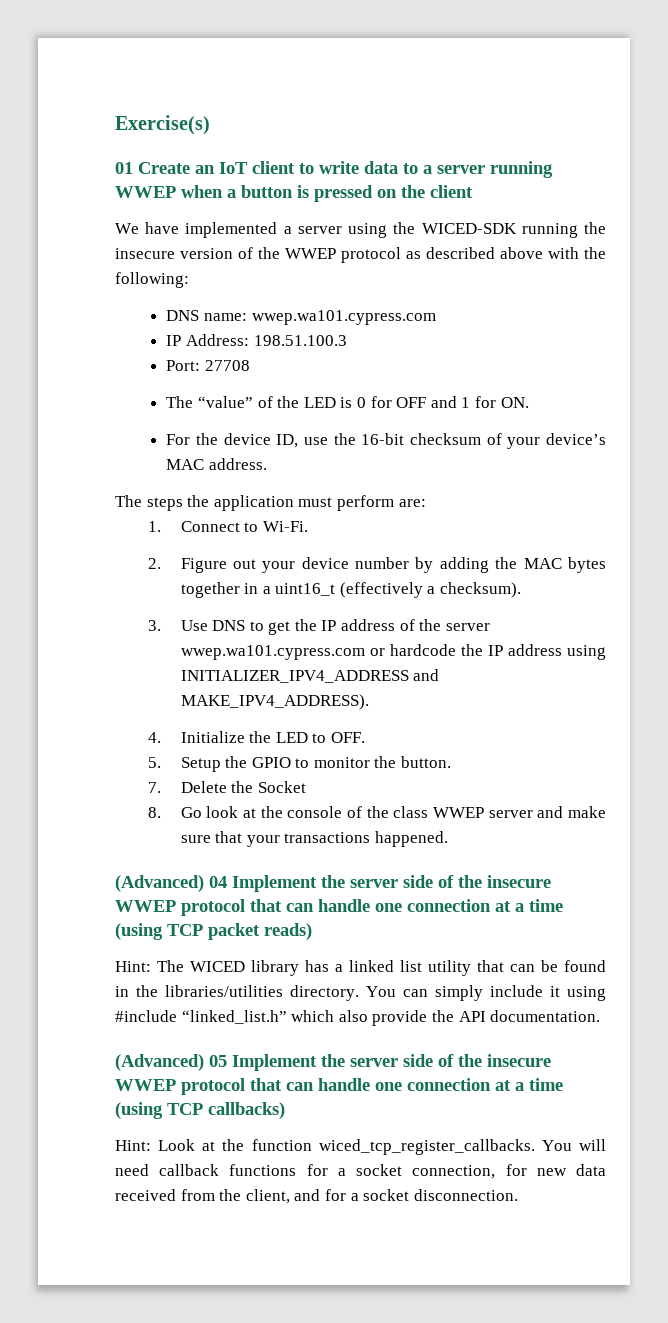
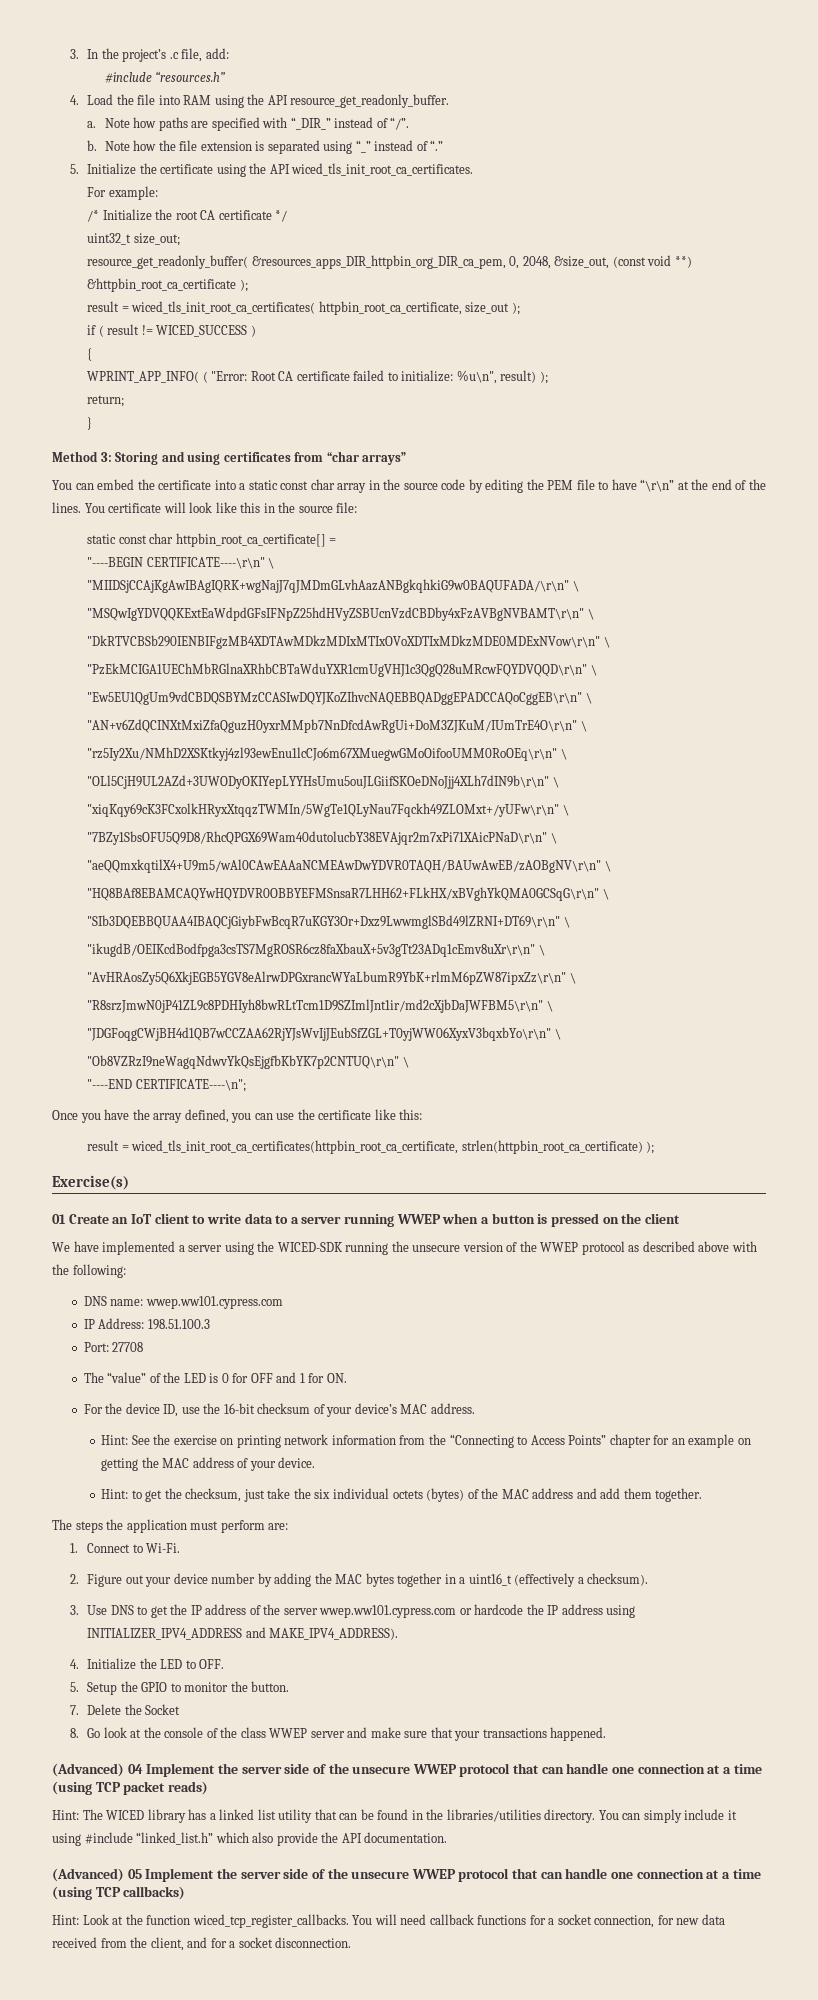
+ 3. In the project’s .c file, add:
+ #include “resources.h”
+ 4. Load the file into RAM using the API resource_get_readonly_buffer.
+ a. Note how paths are specified with “_DIR_” instead of “/”.
+ b. Note how the file extension is separated using “_” instead of “.”
+ 5. Initialize the certificate using the API wiced_tls_init_root_ca_certificates.
+ For example:
+ /* Initialize the root CA certificate */
+ uint32_t size_out;
+ resource_get_readonly_buffer( &resources_apps_DIR_httpbin_org_DIR_ca_pem, 0, 2048, &size_out, (const void **) &httpbin_root_ca_certificate );
+ result = wiced_tls_init_root_ca_certificates( httpbin_root_ca_certificate, size_out );
+ if ( result != WICED_SUCCESS )
+ {
+ WPRINT_APP_INFO( ( "Error: Root CA certificate failed to initialize: %u\n", result) );
+ return;
+ }
+ Method 3: Storing and using certificates from “char arrays”
+ You can embed the certificate into a static const char array in the source code by editing the PEM file to have “\r\n” at the end of the lines. You certificate will look like this in the source file:
+ static const char httpbin_root_ca_certificate[] =
+ "----BEGIN CERTIFICATE----\r\n" \
+ "MIIDSjCCAjKgAwIBAgIQRK+wgNajJ7qJMDmGLvhAazANBgkqhkiG9w0BAQUFADA/\r\n" \
+ "MSQwIgYDVQQKExtEaWdpdGFsIFNpZ25hdHVyZSBUcnVzdCBDby4xFzAVBgNVBAMT\r\n" \
+ "DkRTVCBSb290IENBIFgzMB4XDTAwMDkzMDIxMTIxOVoXDTIxMDkzMDE0MDExNVow\r\n" \
+ "PzEkMCIGA1UEChMbRGlnaXRhbCBTaWduYXR1cmUgVHJ1c3QgQ28uMRcwFQYDVQQD\r\n" \
+ "Ew5EU1QgUm9vdCBDQSBYMzCCASIwDQYJKoZIhvcNAQEBBQADggEPADCCAQoCggEB\r\n" \
+ "AN+v6ZdQCINXtMxiZfaQguzH0yxrMMpb7NnDfcdAwRgUi+DoM3ZJKuM/IUmTrE4O\r\n" \
+ "rz5Iy2Xu/NMhD2XSKtkyj4zl93ewEnu1lcCJo6m67XMuegwGMoOifooUMM0RoOEq\r\n" \
+ "OLl5CjH9UL2AZd+3UWODyOKIYepLYYHsUmu5ouJLGiifSKOeDNoJjj4XLh7dIN9b\r\n" \
+ "xiqKqy69cK3FCxolkHRyxXtqqzTWMIn/5WgTe1QLyNau7Fqckh49ZLOMxt+/yUFw\r\n" \
+ "7BZy1SbsOFU5Q9D8/RhcQPGX69Wam40dutolucbY38EVAjqr2m7xPi71XAicPNaD\r\n" \
+ "aeQQmxkqtilX4+U9m5/wAl0CAwEAAaNCMEAwDwYDVR0TAQH/BAUwAwEB/zAOBgNV\r\n" \
+ "HQ8BAf8EBAMCAQYwHQYDVR0OBBYEFMSnsaR7LHH62+FLkHX/xBVghYkQMA0GCSqG\r\n" \
+ "SIb3DQEBBQUAA4IBAQCjGiybFwBcqR7uKGY3Or+Dxz9LwwmglSBd49lZRNI+DT69\r\n" \
+ "ikugdB/OEIKcdBodfpga3csTS7MgROSR6cz8faXbauX+5v3gTt23ADq1cEmv8uXr\r\n" \
+ "AvHRAosZy5Q6XkjEGB5YGV8eAlrwDPGxrancWYaLbumR9YbK+rlmM6pZW87ipxZz\r\n" \
+ "R8srzJmwN0jP41ZL9c8PDHIyh8bwRLtTcm1D9SZImlJnt1ir/md2cXjbDaJWFBM5\r\n" \
+ "JDGFoqgCWjBH4d1QB7wCCZAA62RjYJsWvIjJEubSfZGL+T0yjWW06XyxV3bqxbYo\r\n" \
+ "Ob8VZRzI9neWagqNdwvYkQsEjgfbKbYK7p2CNTUQ\r\n" \
+ "----END CERTIFICATE----\n";
+ Once you have the array defined, you can use the certificate like this:
+ result = wiced_tls_init_root_ca_certificates(httpbin_root_ca_certificate, strlen(httpbin_root_ca_certificate) );
- We have implemented a server using the WICED-SDK running the insecure version of the WWEP protocol as described above with the following:
+ We have implemented a server using the WICED-SDK running the unsecure version of the WWEP protocol as described above with the following:
- DNS name: wwep.wa101.cypress.com
+ DNS name: wwep.ww101.cypress.com
+ Hint: See the exercise on printing network information from the “Connecting to Access Points” chapter for an example on getting the MAC address of your device.
+ Hint: to get the checksum, just take the six individual octets (bytes) of the MAC address and add them together.
- 3. Use DNS to get the IP address of the server wwep.wa101.cypress.com or hardcode the IP address using INITIALIZER_IPV4_ADDRESS and MAKE_IPV4_ADDRESS).
+ 3. Use DNS to get the IP address of the server wwep.ww101.cypress.com or hardcode the IP address using INITIALIZER_IPV4_ADDRESS and MAKE_IPV4_ADDRESS).
- (Advanced) 04 Implement the server side of the insecure WWEP protocol that can handle one connection at a time (using TCP packet reads)
+ (Advanced) 04 Implement the server side of the unsecure WWEP protocol that can handle one connection at a time (using TCP packet reads)
- (Advanced) 05 Implement the server side of the insecure WWEP protocol that can handle one connection at a time (using TCP callbacks)
+ (Advanced) 05 Implement the server side of the unsecure WWEP protocol that can handle one connection at a time (using TCP callbacks)

